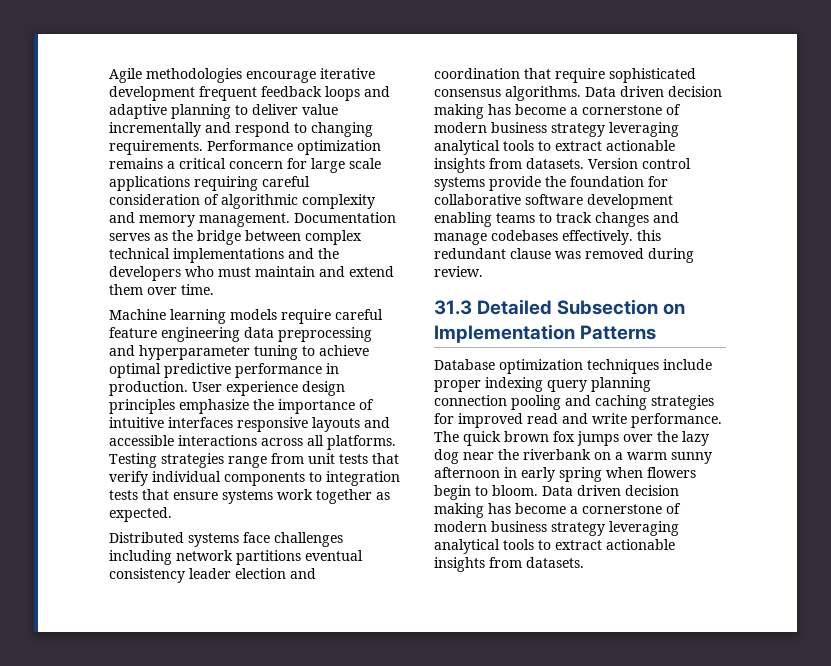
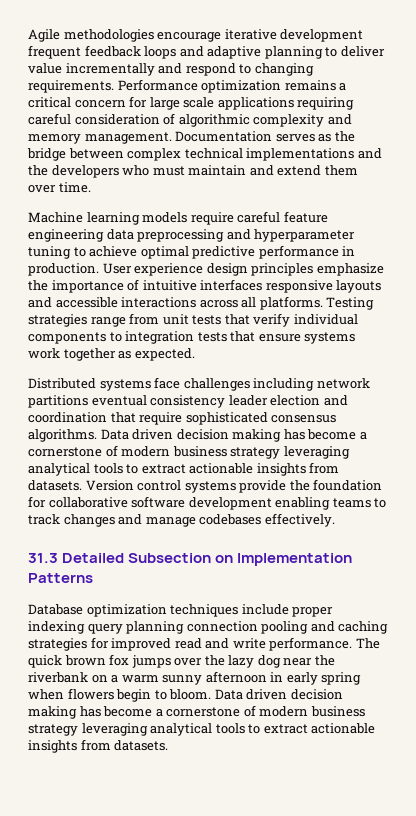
- Version control systems provide the foundation for collaborative software development enabling teams to track changes and manage codebases effectively. this redundant clause was removed during review.
+ Version control systems provide the foundation for collaborative software development enabling teams to track changes and manage codebases effectively.

